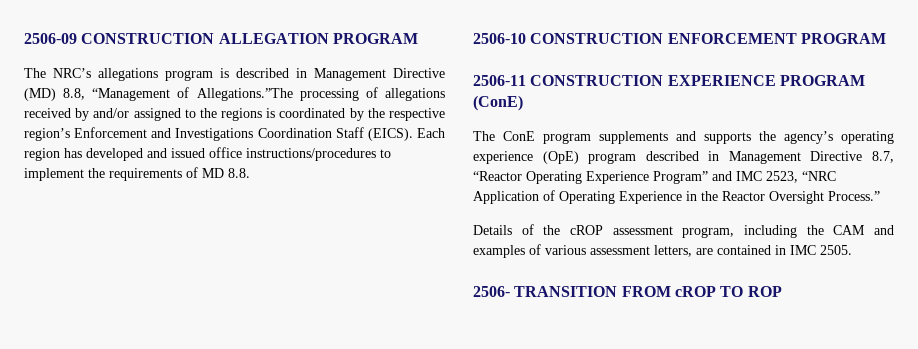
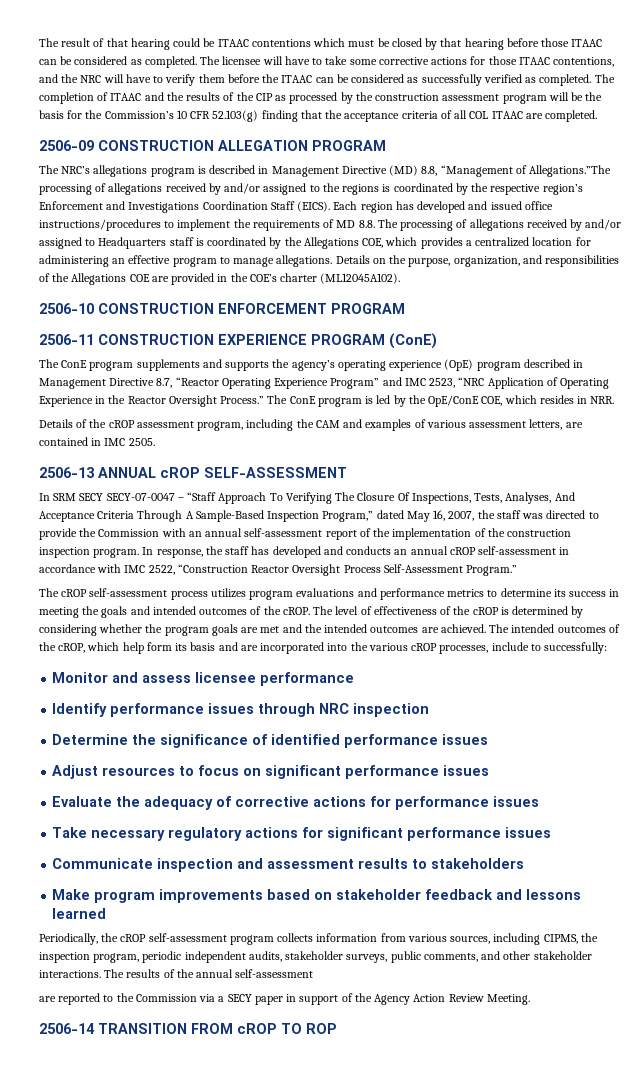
+ The result of that hearing could be ITAAC contentions which must be closed by that hearing before those ITAAC can be considered as completed. The licensee will have to take some corrective actions for those ITAAC contentions, and the NRC will have to verify them before the ITAAC can be considered as successfully verified as completed. The completion of ITAAC and the results of the CIP as processed by the construction assessment program will be the basis for the Commission’s 10 CFR 52.103(g) finding that the acceptance criteria of all COL ITAAC are completed.
- Each region has developed and issued office instructions/procedures to implement the requirements of MD 8.8.
+ Each region has developed and issued office instructions/procedures to implement the requirements of MD 8.8. The processing of allegations received by and/or assigned to Headquarters staff is coordinated by the Allegations COE, which provides a centralized location for administering an effective program to manage allegations. Details on the purpose, organization, and responsibilities of the Allegations COE are provided in the COE’s charter (ML12045A102).
+ The ConE program is led by the OpE/ConE COE, which resides in NRR.
- 2506- TRANSITION FROM cROP TO ROP
+ 2506-13 ANNUAL cROP SELF-ASSESSMENT
+ In SRM SECY SECY-07-0047 – “Staff Approach To Verifying The Closure Of Inspections, Tests, Analyses, And Acceptance Criteria Through A Sample-Based Inspection Program,” dated May 16, 2007, the staff was directed to provide the Commission with an annual self-assessment report of the implementation of the construction inspection program. In response, the staff has developed and conducts an annual cROP self-assessment in accordance with IMC 2522, “Construction Reactor Oversight Process Self-Assessment Program.”
+ The cROP self-assessment process utilizes program evaluations and performance metrics to determine its success in meeting the goals and intended outcomes of the cROP. The level of effectiveness of the cROP is determined by considering whether the program goals are met and the intended outcomes are achieved. The intended outcomes of the cROP, which help form its basis and are incorporated into the various cROP processes, include to successfully:
+ Monitor and assess licensee performance
+ Identify performance issues through NRC inspection
+ Determine the significance of identified performance issues
+ Adjust resources to focus on significant performance issues
+ Evaluate the adequacy of corrective actions for performance issues
+ Take necessary regulatory actions for significant performance issues
+ Communicate inspection and assessment results to stakeholders
+ Make program improvements based on stakeholder feedback and lessons learned
+ Periodically, the cROP self-assessment program collects information from various sources, including CIPMS, the inspection program, periodic independent audits, stakeholder surveys, public comments, and other stakeholder interactions. The results of the annual self-assessment
+ are reported to the Commission via a SECY paper in support of the Agency Action Review Meeting.
+ 2506-14 TRANSITION FROM cROP TO ROP

